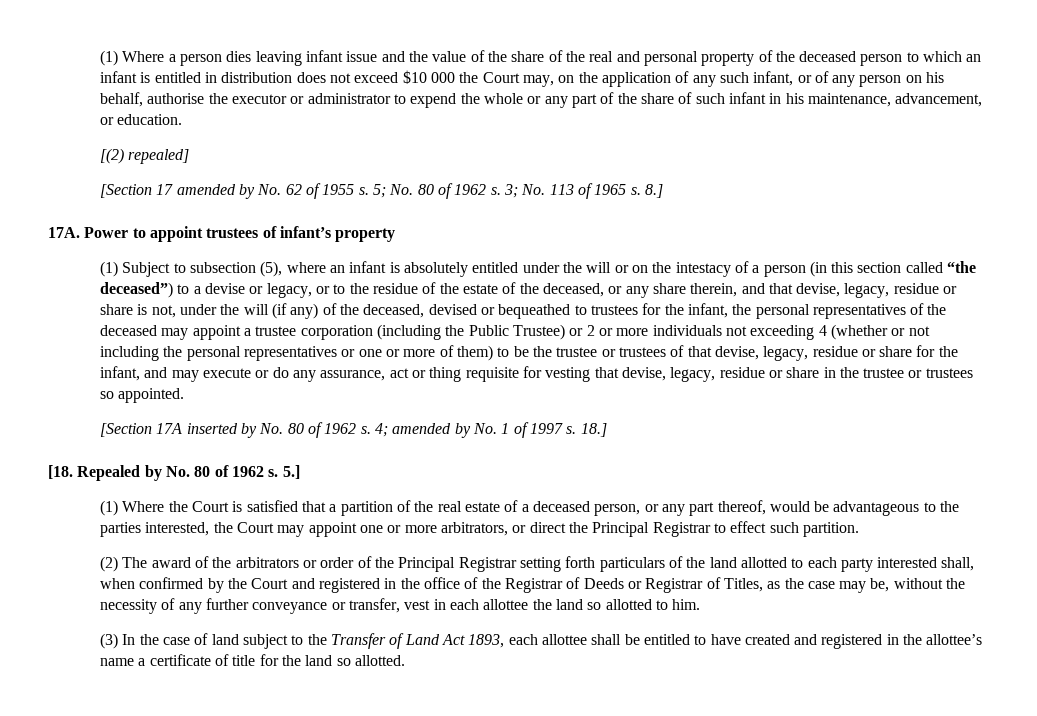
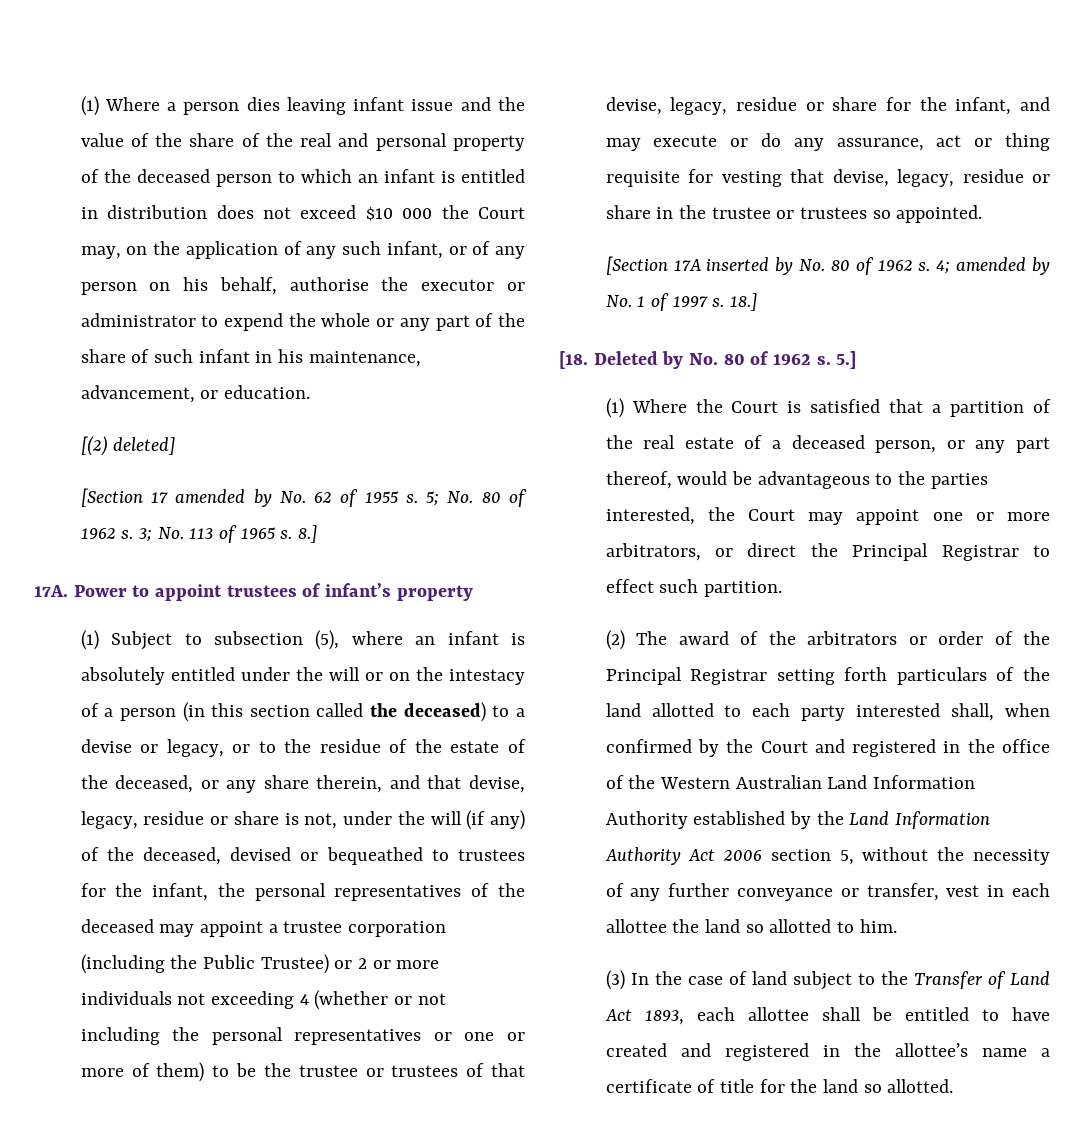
- [(2) repealed]
+ [(2) deleted]
- (1) Subject to subsection (5), where an infant is absolutely entitled under the will or on the intestacy of a person (in this section called “the deceased”) to a devise or legacy, or to the residue of the estate of the deceased, or any share therein, and that devise, legacy, residue or share is not, under the will (if any) of the deceased, devised or bequeathed to trustees for the infant, the personal representatives of the deceased may appoint a trustee corporation (including the Public Trustee) or 2 or more individuals not exceeding 4 (whether or not including the personal representatives or one or more of them) to be the trustee or trustees of that devise, legacy, residue or share for the infant, and may execute or do any assurance, act or thing requisite for vesting that devise, legacy, residue or share in the trustee or trustees so appointed.
+ (1) Subject to subsection (5), where an infant is absolutely entitled under the will or on the intestacy of a person (in this section called the deceased) to a devise or legacy, or to the residue of the estate of the deceased, or any share therein, and that devise, legacy, residue or share is not, under the will (if any) of the deceased, devised or bequeathed to trustees for the infant, the personal representatives of the deceased may appoint a trustee corporation (including the Public Trustee) or 2 or more individuals not exceeding 4 (whether or not including the personal representatives or one or more of them) to be the trustee or trustees of that devise, legacy, residue or share for the infant, and may execute or do any assurance, act or thing requisite for vesting that devise, legacy, residue or share in the trustee or trustees so appointed.
- [18. Repealed by No. 80 of 1962 s.
+ [18. Deleted by No. 80 of 1962 s.
- (2) The award of the arbitrators or order of the Principal Registrar setting forth particulars of the land allotted to each party interested shall, when confirmed by the Court and registered in the office of the Registrar of Deeds or Registrar of Titles, as the case may be, without the necessity of any further conveyance or transfer, vest in each allottee the land so allotted to him.
+ (2) The award of the arbitrators or order of the Principal Registrar setting forth particulars of the land allotted to each party interested shall, when confirmed by the Court and registered in the office of the Western Australian Land Information Authority established by the Land Information Authority Act 2006 section 5, without the necessity of any further conveyance or transfer, vest in each allottee the land so allotted to him.

